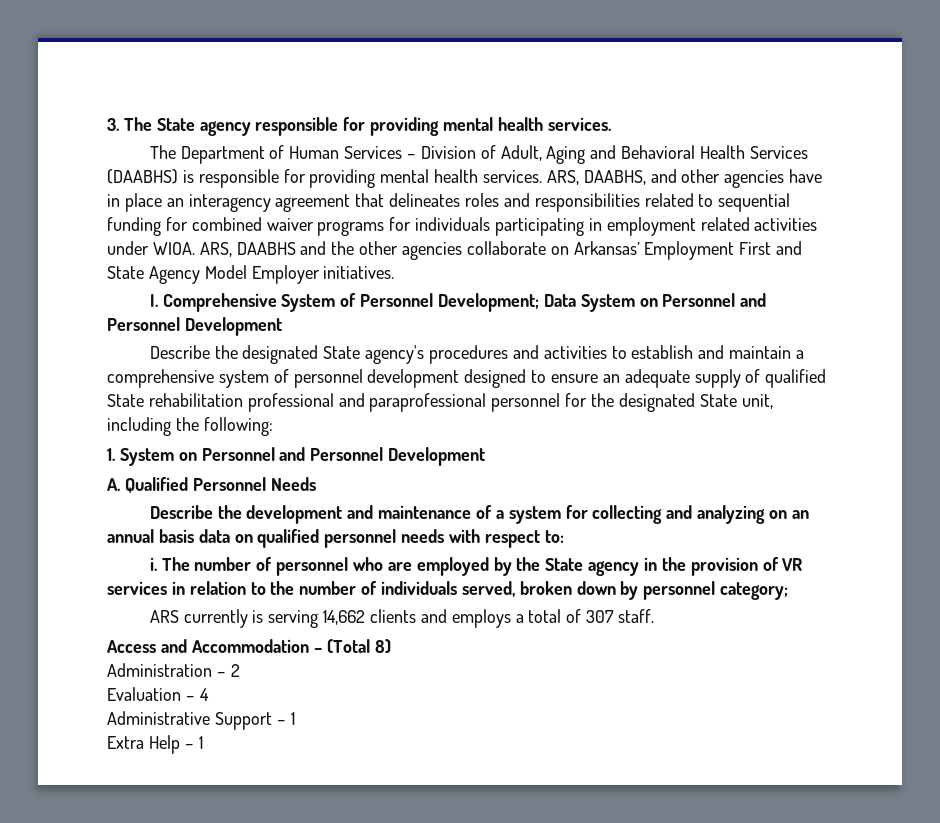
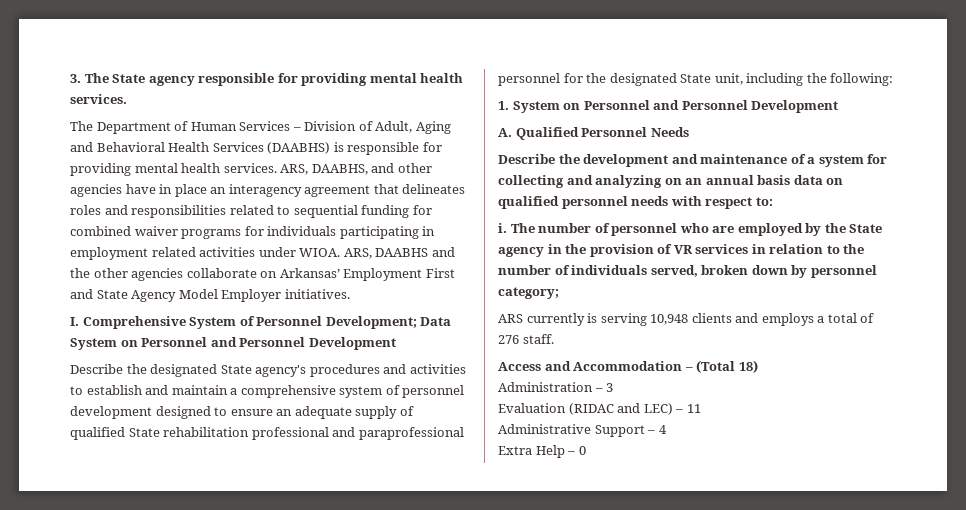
- ARS currently is serving 14,662 clients and employs a total of 307 staff.
+ ARS currently is serving 10,948 clients and employs a total of 276 staff.
- Access and Accommodation – (Total 8)
+ Access and Accommodation – (Total 18)
- Administration – 2
+ Administration – 3
- Evaluation – 4
+ Evaluation (RIDAC and LEC) – 11
- Administrative Support – 1
+ Administrative Support – 4
- Extra Help – 1
+ Extra Help – 0

